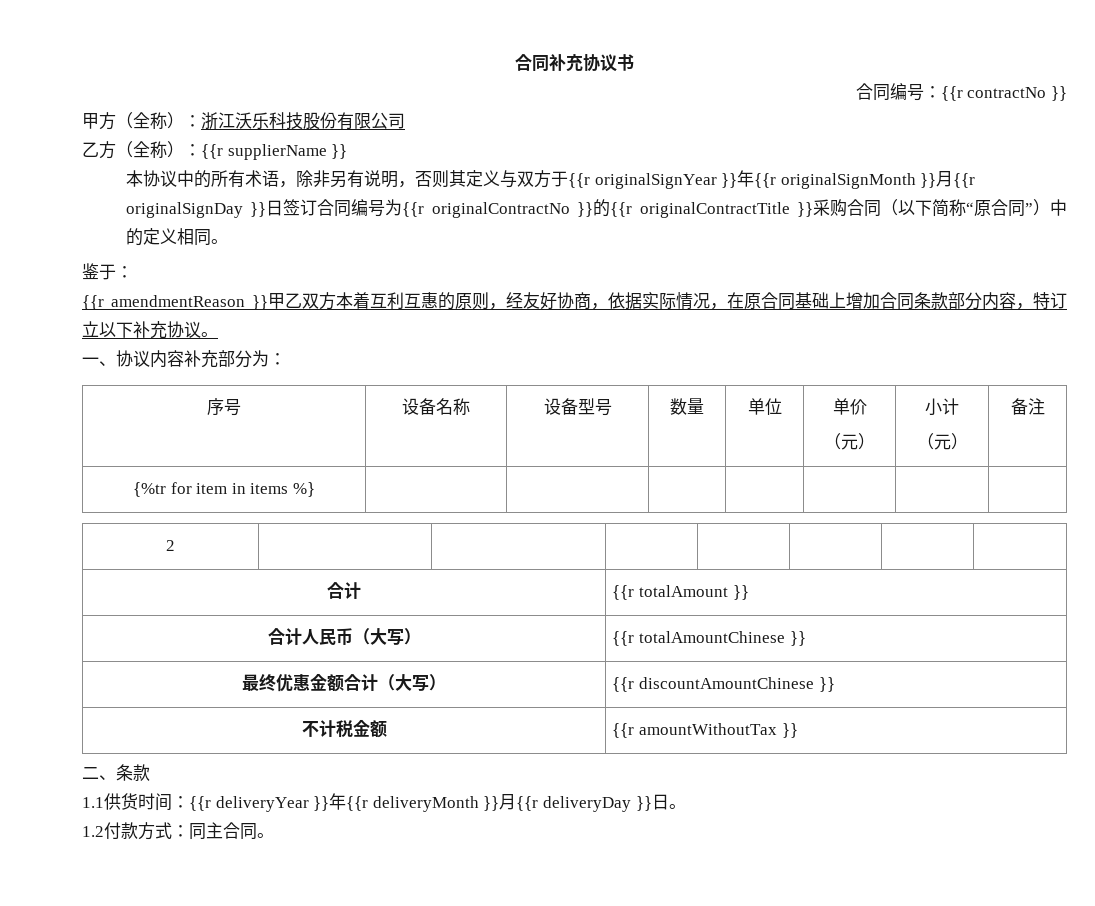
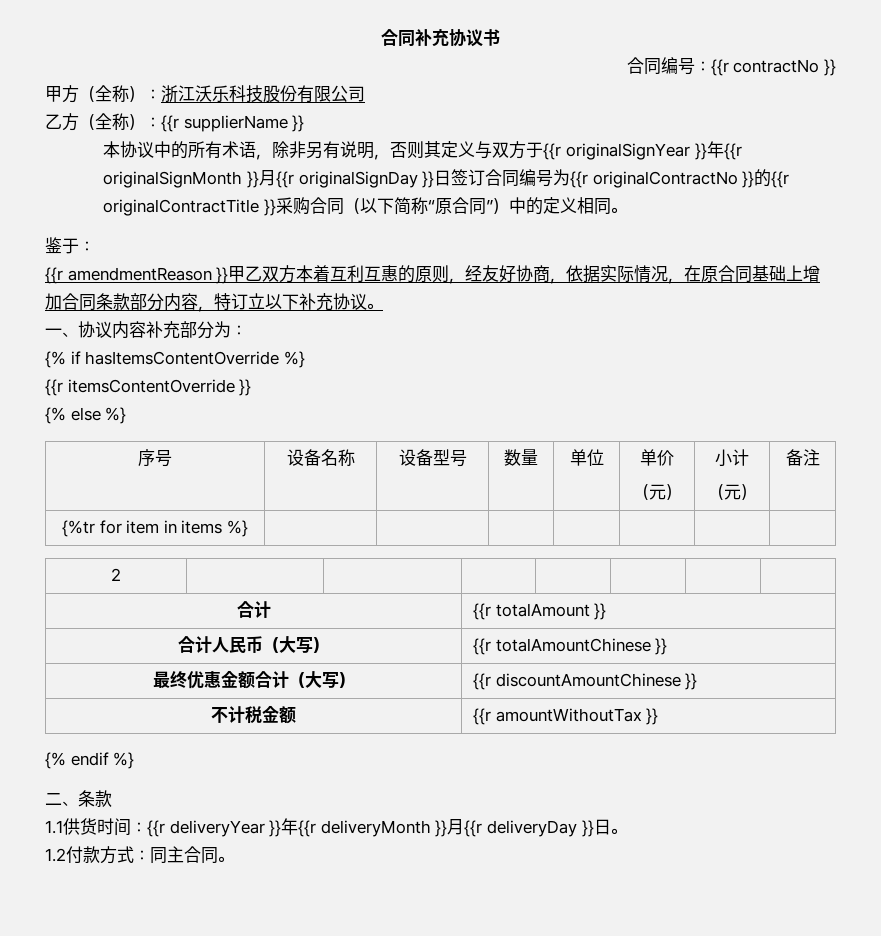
+ {% if hasItemsContentOverride %}
+ {{r itemsContentOverride }}
+ {% else %}
+ {% endif %}

